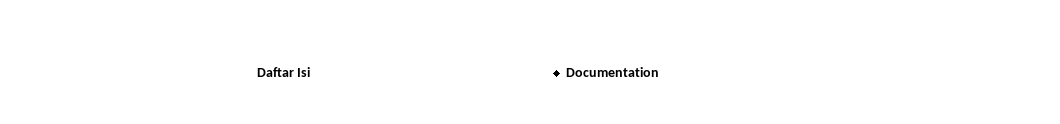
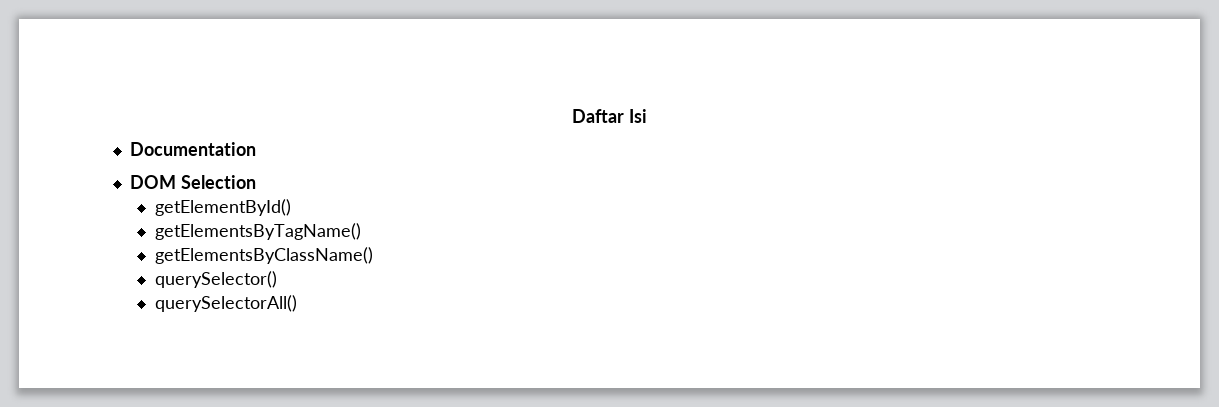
+ DOM Selection
+ getElementById()
+ getElementsByTagName()
+ getElementsByClassName()
+ querySelector()
+ querySelectorAll()

